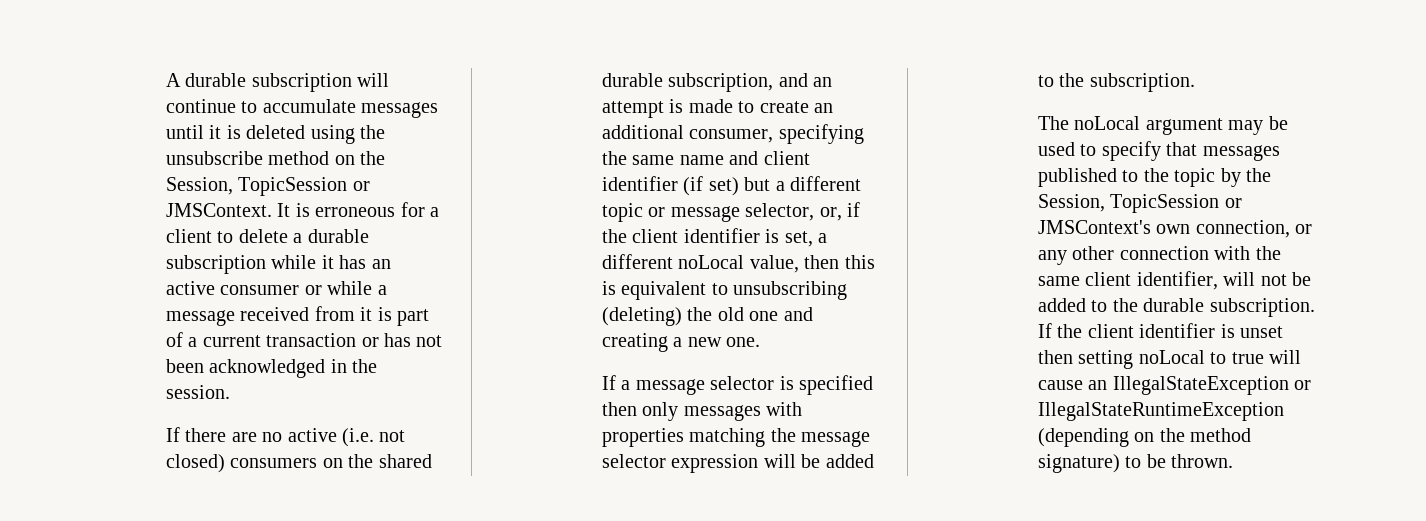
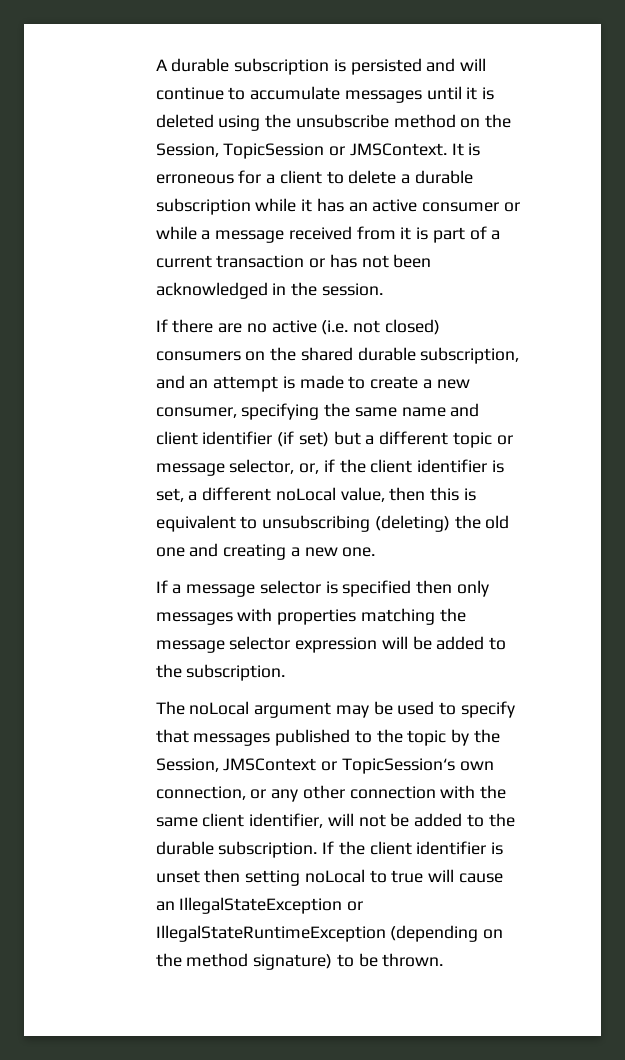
- A durable subscription will continue to accumulate messages until it is deleted using the unsubscribe method on the Session, TopicSession or JMSContext.
+ A durable subscription is persisted and will continue to accumulate messages until it is deleted using the unsubscribe method on the Session, TopicSession or JMSContext.
- If there are no active (i.e. not closed) consumers on the shared durable subscription, and an attempt is made to create an additional consumer, specifying the same name and client identifier (if set) but a different topic or message selector, or, if the client identifier is set, a different noLocal value, then this is equivalent to unsubscribing (deleting) the old one and creating a new one.
+ If there are no active (i.e. not closed) consumers on the shared durable subscription, and an attempt is made to create a new consumer, specifying the same name and client identifier (if set) but a different topic or message selector, or, if the client identifier is set, a different noLocal value, then this is equivalent to unsubscribing (deleting) the old one and creating a new one.
- The noLocal argument may be used to specify that messages published to the topic by the Session, TopicSession or JMSContext's own connection, or any other connection with the same client identifier, will not be added to the durable subscription.
+ The noLocal argument may be used to specify that messages published to the topic by the Session, JMSContext or TopicSession‘s own connection, or any other connection with the same client identifier, will not be added to the durable subscription.

